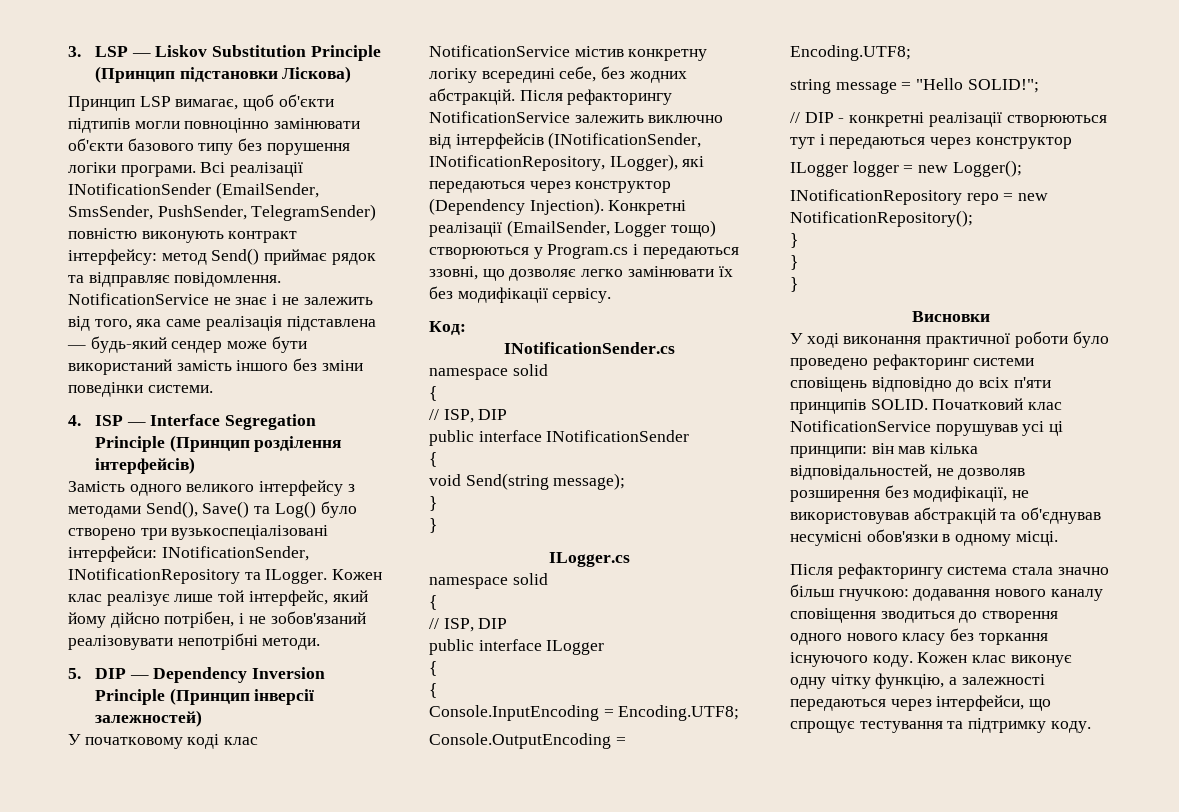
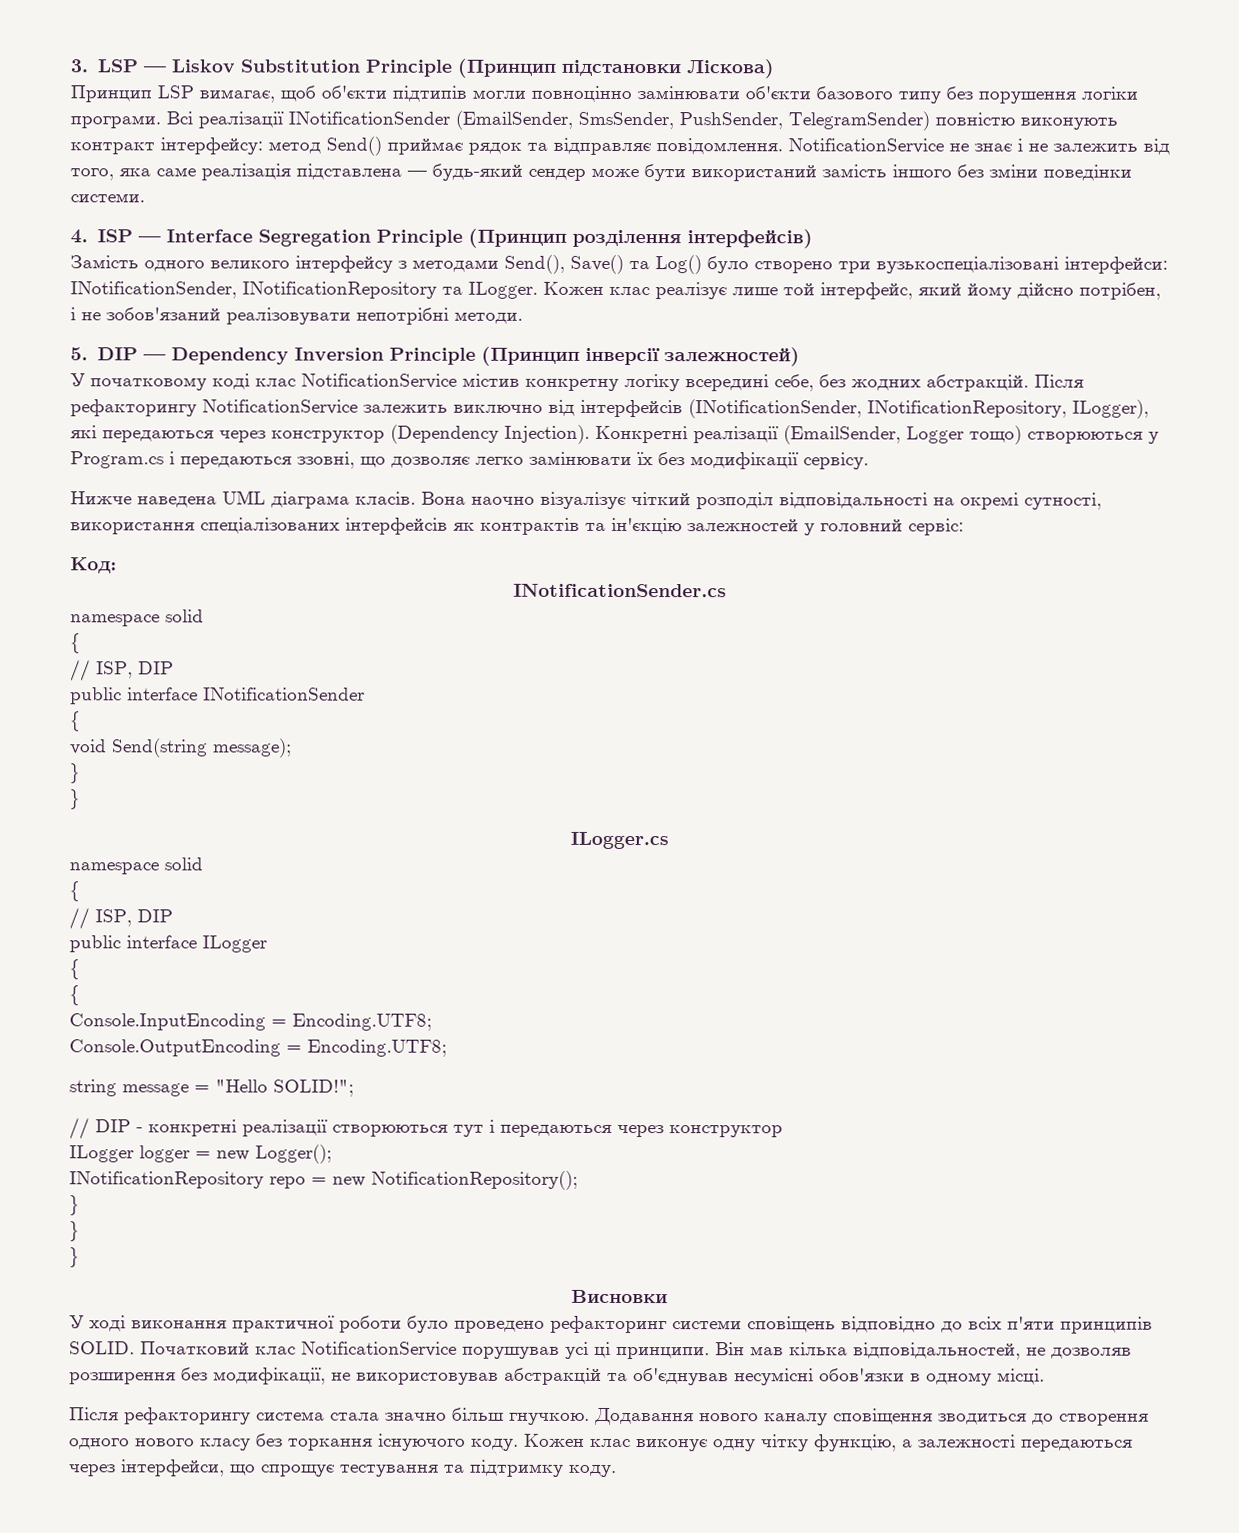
+ Нижче наведена UML діаграма класів. Вона наочно візуалізує чіткий розподіл відповідальності на окремі сутності, використання спеціалізованих інтерфейсів як контрактів та ін'єкцію залежностей у головний сервіс:
- Початковий клас NotificationService порушував усі ці принципи: він мав кілька відповідальностей, не дозволяв розширення без модифікації, не використовував абстракцій та об'єднував несумісні обов'язки в одному місці.
+ Початковий клас NotificationService порушував усі ці принципи. Він мав кілька відповідальностей, не дозволяв розширення без модифікації, не використовував абстракцій та об'єднував несумісні обов'язки в одному місці.
- Після рефакторингу система стала значно більш гнучкою: додавання нового каналу сповіщення зводиться до створення одного нового класу без торкання існуючого коду.
+ Після рефакторингу система стала значно більш гнучкою. Додавання нового каналу сповіщення зводиться до створення одного нового класу без торкання існуючого коду.

